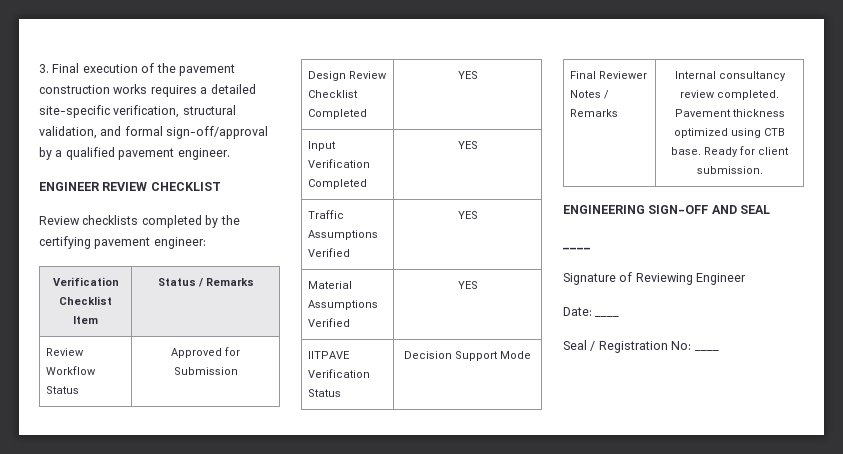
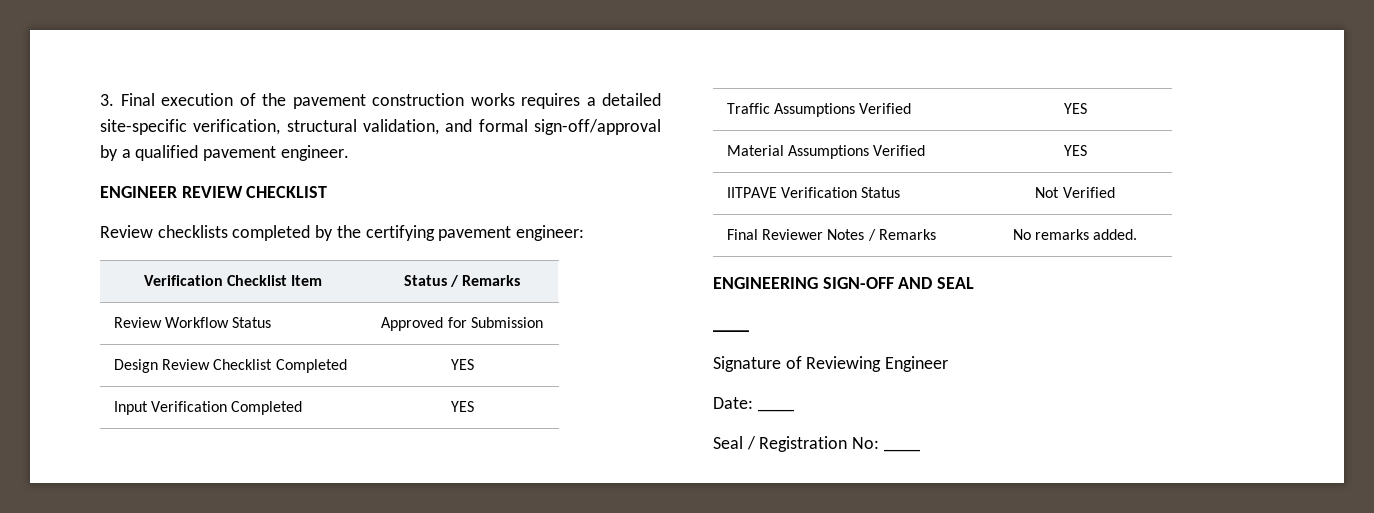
- IITPAVE Verification Status | Decision Support Mode
+ IITPAVE Verification Status | Not Verified
- Final Reviewer Notes / Remarks | Internal consultancy review completed. Pavement thickness optimized using CTB base. Ready for client submission.
+ Final Reviewer Notes / Remarks | No remarks added.

